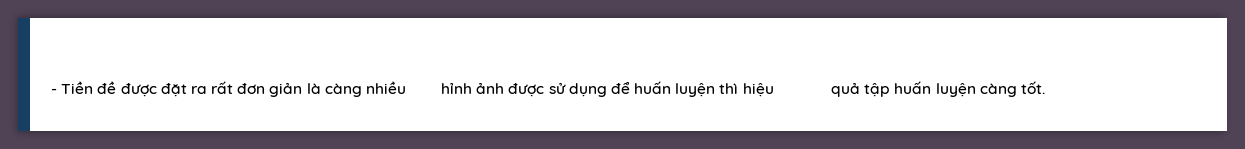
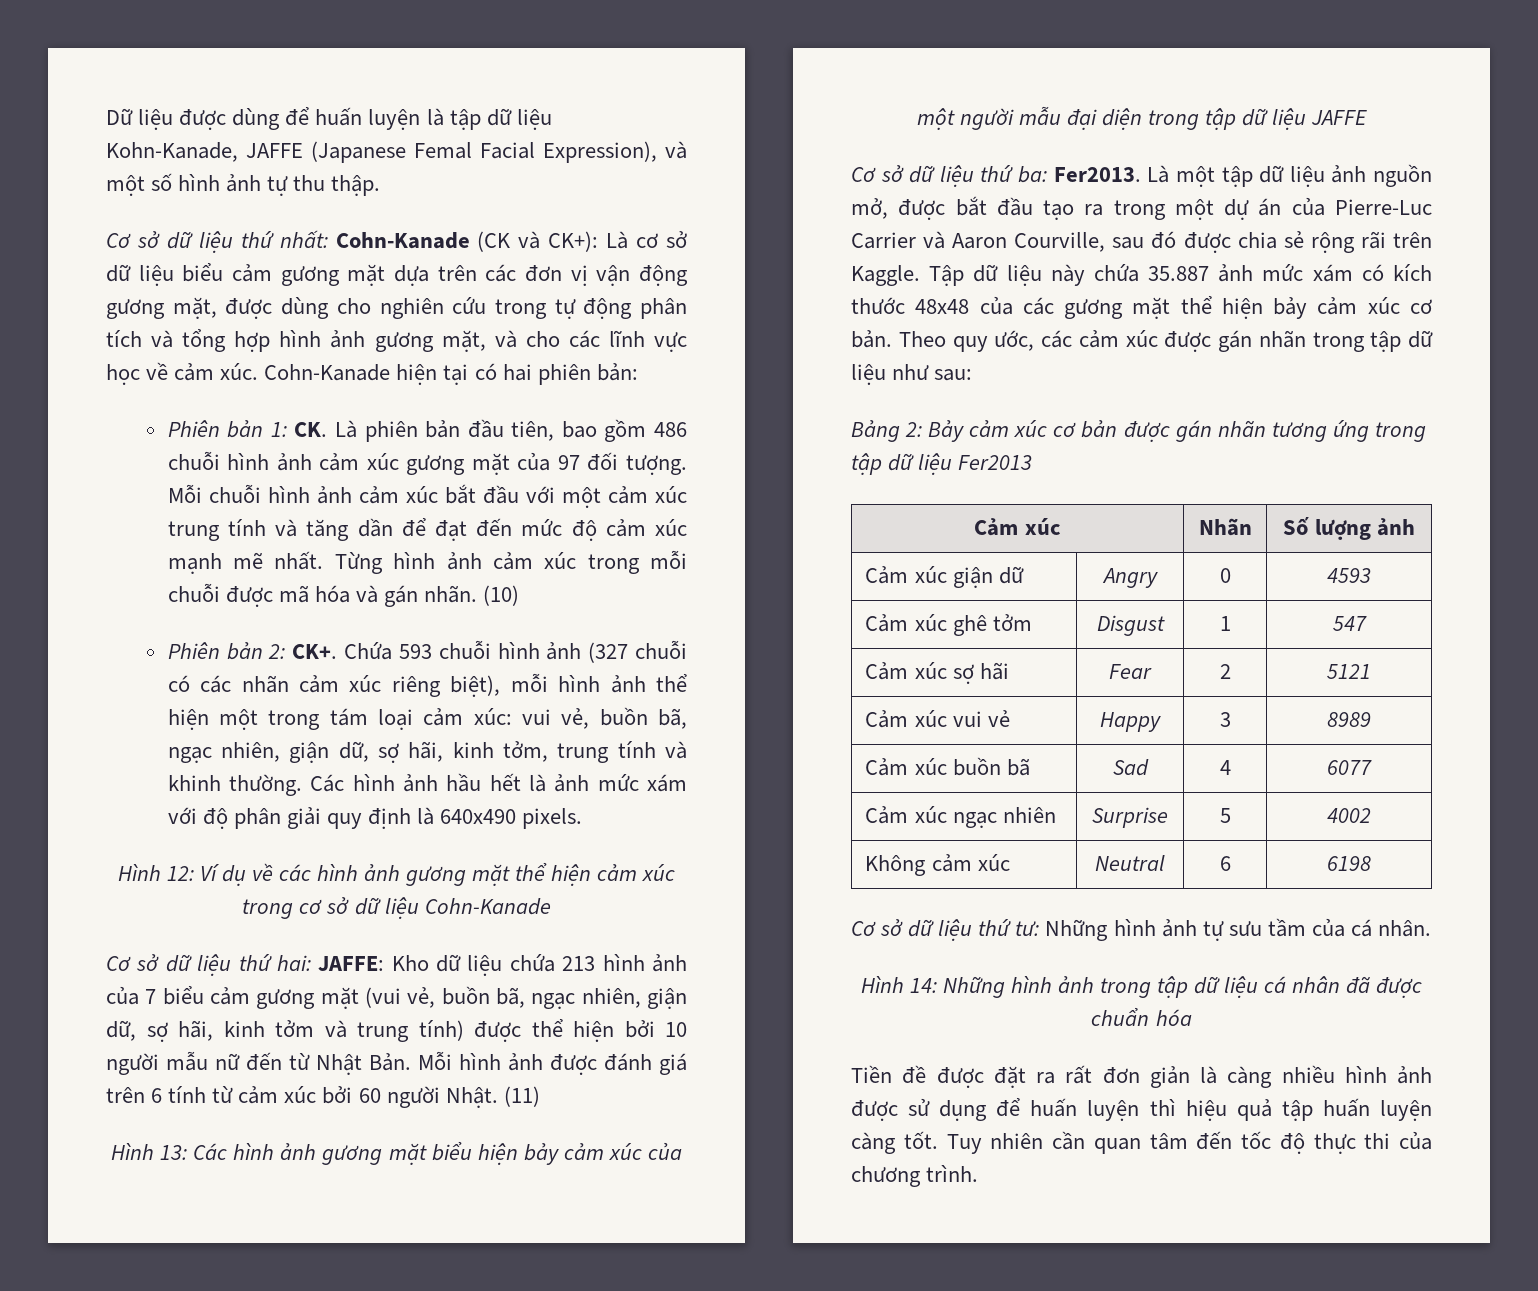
- - Tiền đề được đặt ra rất đơn giản là càng nhiều hỉnh ảnh được sử dụng để huấn luyện thì hiệu quả tập huấn luyện càng tốt.
+ Dữ liệu được dùng để huấn luyện là tập dữ liệu Kohn-Kanade, JAFFE (Japanese Femal Facial Expression), và một số hình ảnh tự thu thập.
+ Cơ sở dữ liệu thứ nhất: Cohn-Kanade (CK và CK+): Là cơ sở dữ liệu biểu cảm gương mặt dựa trên các đơn vị vận động gương mặt, được dùng cho nghiên cứu trong tự động phân tích và tổng hợp hình ảnh gương mặt, và cho các lĩnh vực học về cảm xúc. Cohn-Kanade hiện tại có hai phiên bản:
+ Phiên bản 1: CK. Là phiên bản đầu tiên, bao gồm 486 chuỗi hình ảnh cảm xúc gương mặt của 97 đối tượng. Mỗi chuỗi hình ảnh cảm xúc bắt đầu với một cảm xúc trung tính và tăng dần để đạt đến mức độ cảm xúc mạnh mẽ nhất. Từng hình ảnh cảm xúc trong mỗi chuỗi được mã hóa và gán nhãn. (10)
+ Phiên bản 2: CK+. Chứa 593 chuỗi hình ảnh (327 chuỗi có các nhãn cảm xúc riêng biệt), mỗi hình ảnh thể hiện một trong tám loại cảm xúc: vui vẻ, buồn bã, ngạc nhiên, giận dữ, sợ hãi, kinh tởm, trung tính và khinh thường. Các hình ảnh hầu hết là ảnh mức xám với độ phân giải quy định là 640x490 pixels.
+ Hình 12: Ví dụ về các hình ảnh gương mặt thể hiện cảm xúc trong cơ sở dữ liệu Cohn-Kanade
+ Cơ sở dữ liệu thứ hai: JAFFE: Kho dữ liệu chứa 213 hình ảnh của 7 biểu cảm gương mặt (vui vẻ, buồn bã, ngạc nhiên, giận dữ, sợ hãi, kinh tởm và trung tính) được thể hiện bởi 10 người mẫu nữ đến từ Nhật Bản. Mỗi hình ảnh được đánh giá trên 6 tính từ cảm xúc bởi 60 người Nhật. (11)
+ Hình 13: Các hình ảnh gương mặt biểu hiện bảy cảm xúc của một người mẫu đại diện trong tập dữ liệu JAFFE
+ Cơ sở dữ liệu thứ ba: Fer2013. Là một tập dữ liệu ảnh nguồn mở, được bắt đầu tạo ra trong một dự án của Pierre-Luc Carrier và Aaron Courville, sau đó được chia sẻ rộng rãi trên Kaggle. Tập dữ liệu này chứa 35.887 ảnh mức xám có kích thước 48x48 của các gương mặt thể hiện bảy cảm xúc cơ bản. Theo quy ước, các cảm xúc được gán nhãn trong tập dữ liệu như sau:
+ Bảng 2: Bảy cảm xúc cơ bản được gán nhãn tương ứng trong tập dữ liệu Fer2013
+ Cảm xúc | Nhãn | Số lượng ảnh
+ Cảm xúc giận dữ | Angry | 0 | 4593
+ Cảm xúc ghê tởm | Disgust | 1 | 547
+ Cảm xúc sợ hãi | Fear | 2 | 5121
+ Cảm xúc vui vẻ | Happy | 3 | 8989
+ Cảm xúc buồn bã | Sad | 4 | 6077
+ Cảm xúc ngạc nhiên | Surprise | 5 | 4002
+ Không cảm xúc | Neutral | 6 | 6198
+ Cơ sở dữ liệu thứ tư: Những hình ảnh tự sưu tầm của cá nhân.
+ Hình 14: Những hình ảnh trong tập dữ liệu cá nhân đã được chuẩn hóa
+ Tiền đề được đặt ra rất đơn giản là càng nhiều hình ảnh được sử dụng để huấn luyện thì hiệu quả tập huấn luyện càng tốt.
+ Tuy nhiên cần quan tâm đến tốc độ thực thi của chương trình.

